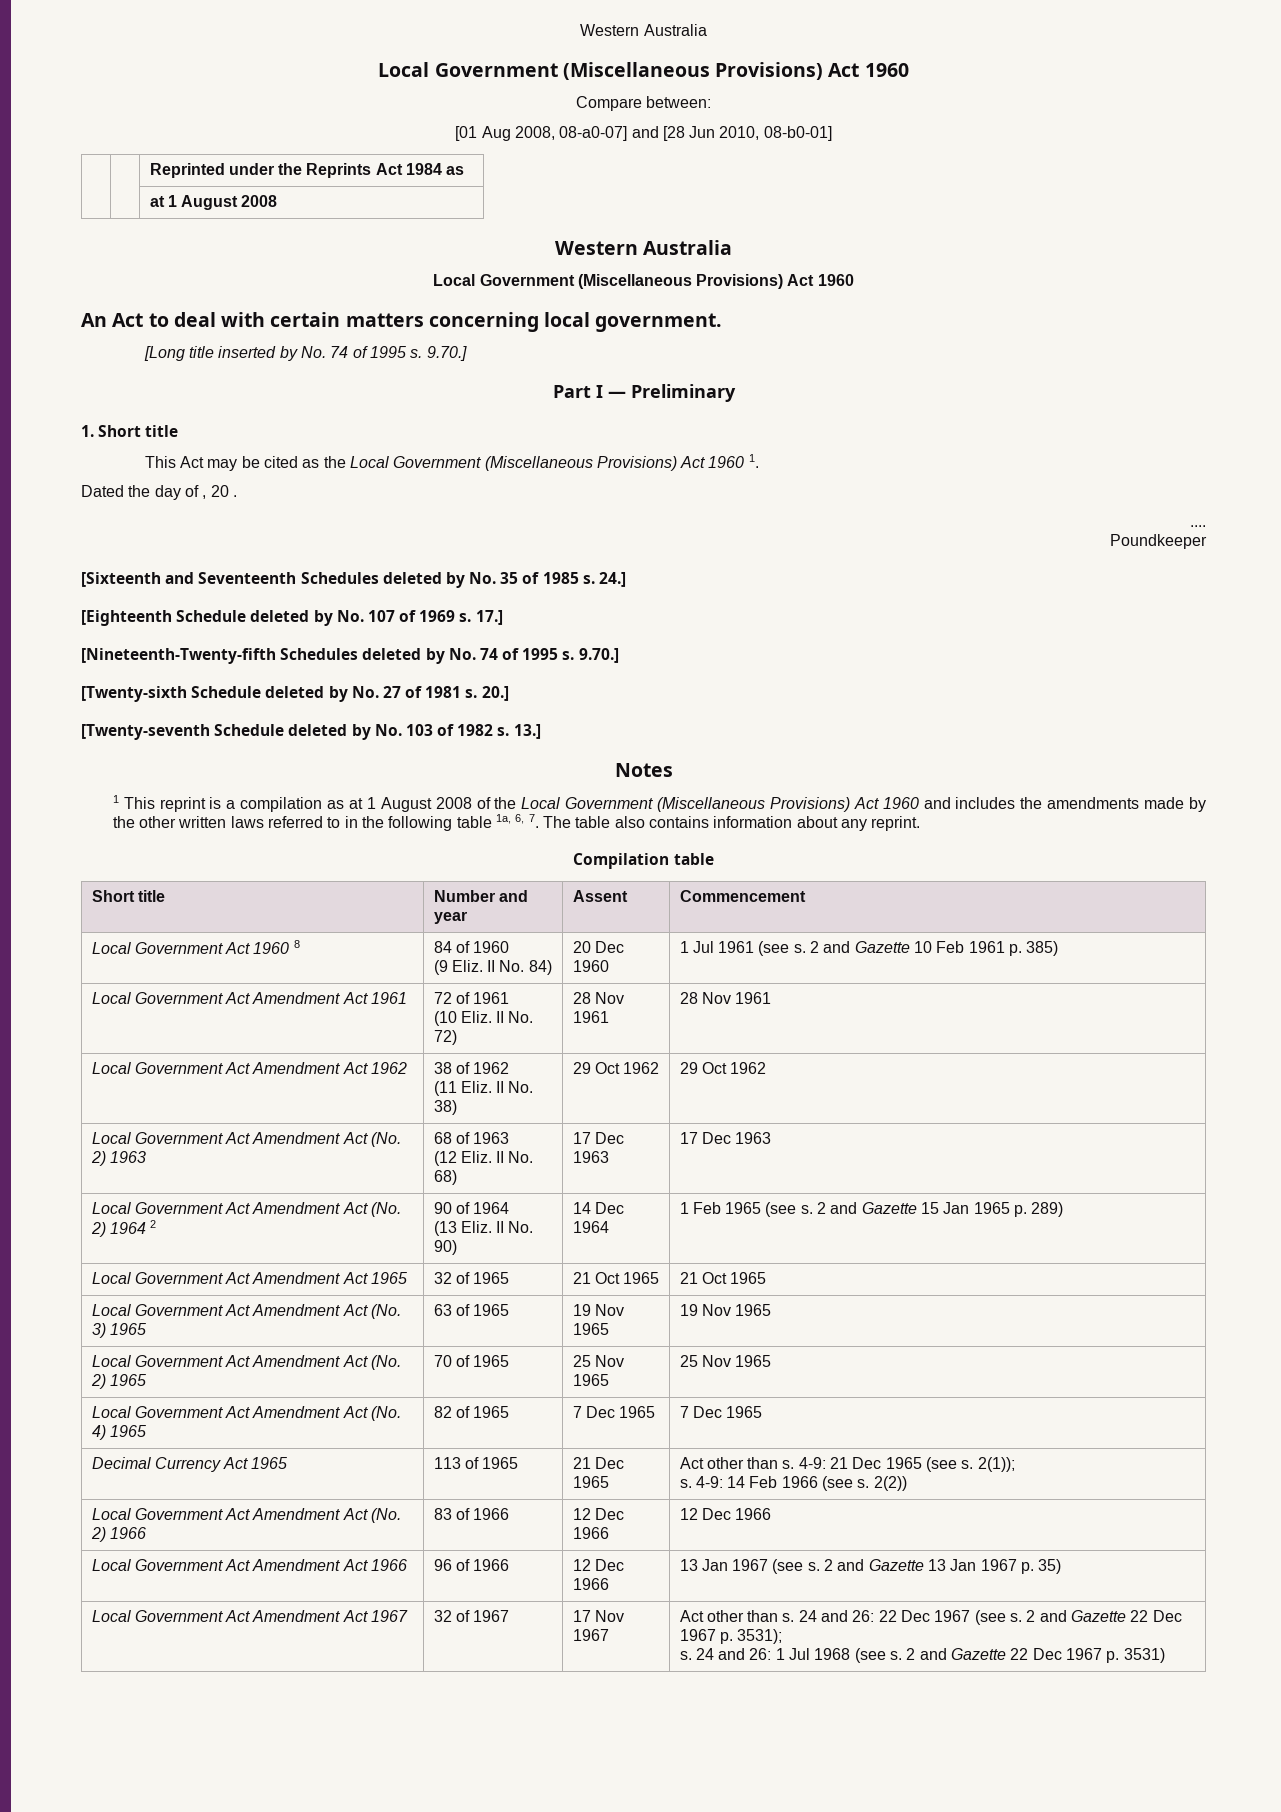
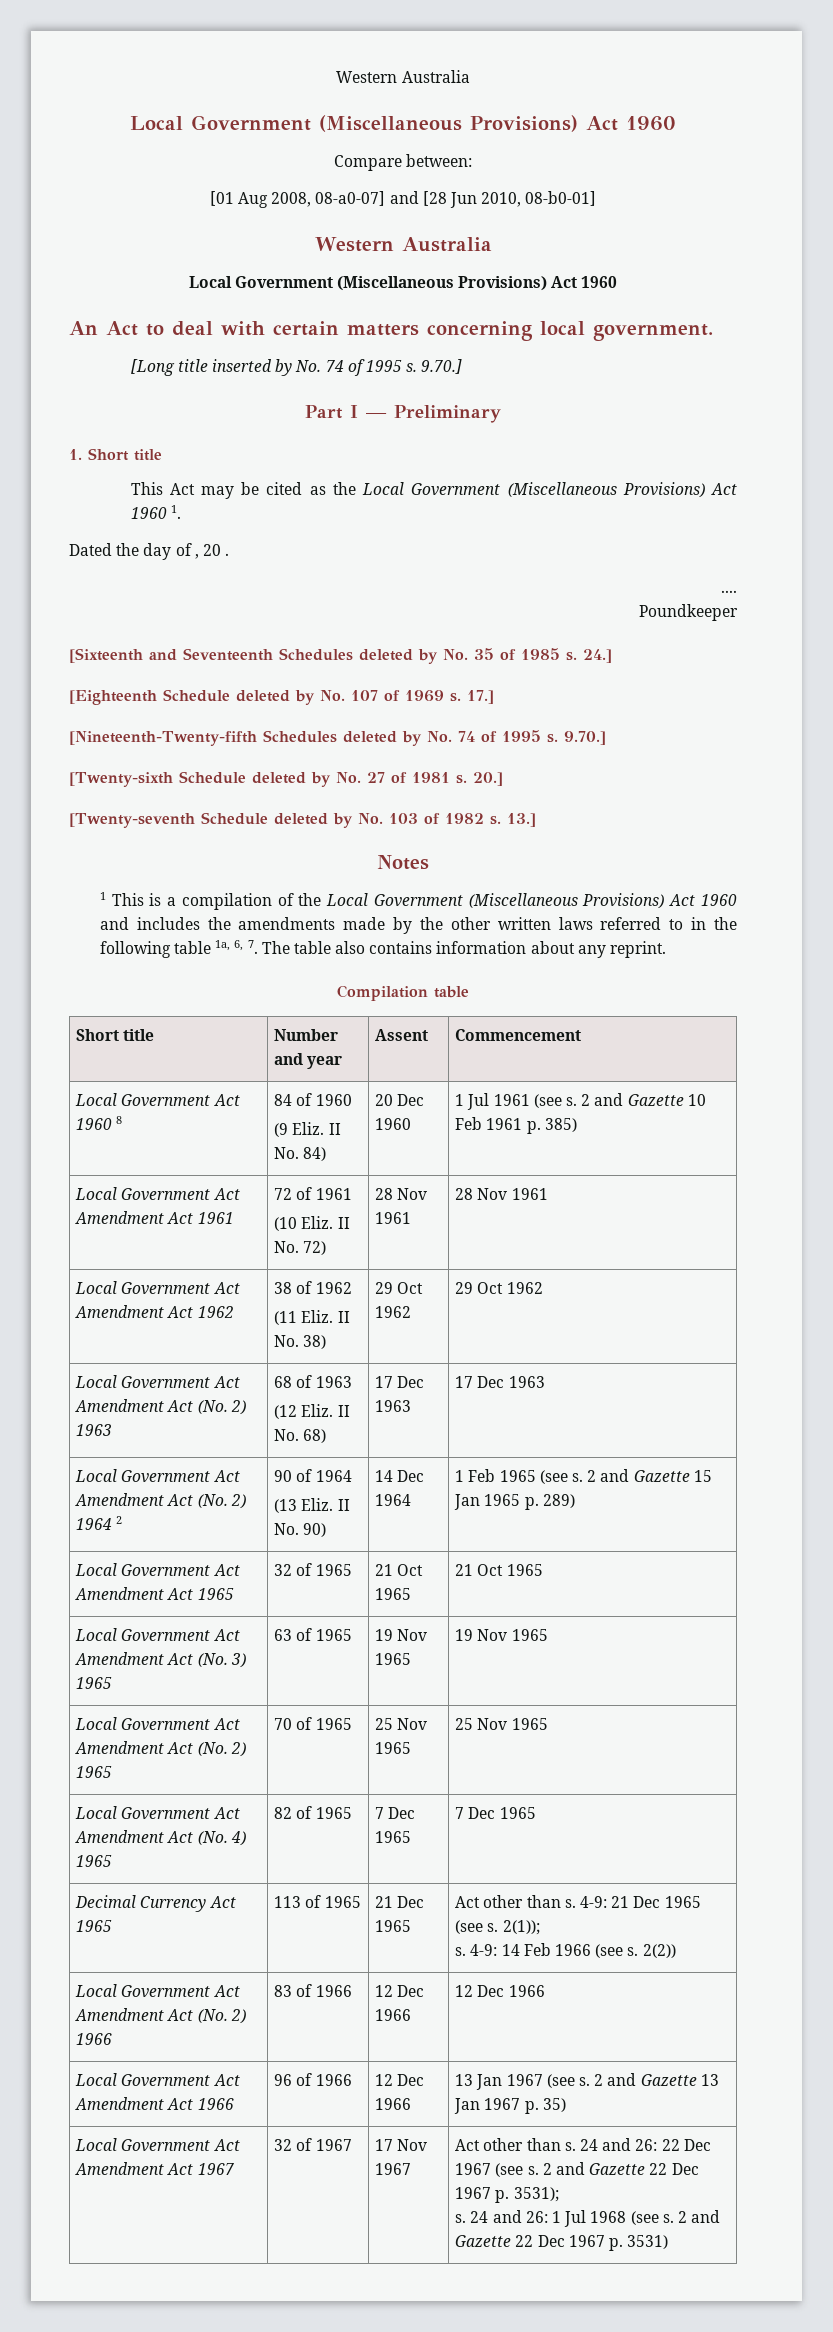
- | | Reprinted under the Reprints Act 1984 as
- | | at 1 August 2008
- 1 This reprint is a compilation as at 1 August 2008 of the Local Government (Miscellaneous Provisions) Act 1960 and includes the amendments made by the other written laws referred to in the following table 1a, 6, 7. The table also contains information about any reprint.
+ 1 This is a compilation of the Local Government (Miscellaneous Provisions) Act 1960 and includes the amendments made by the other written laws referred to in the following table 1a, 6, 7. The table also contains information about any reprint.

